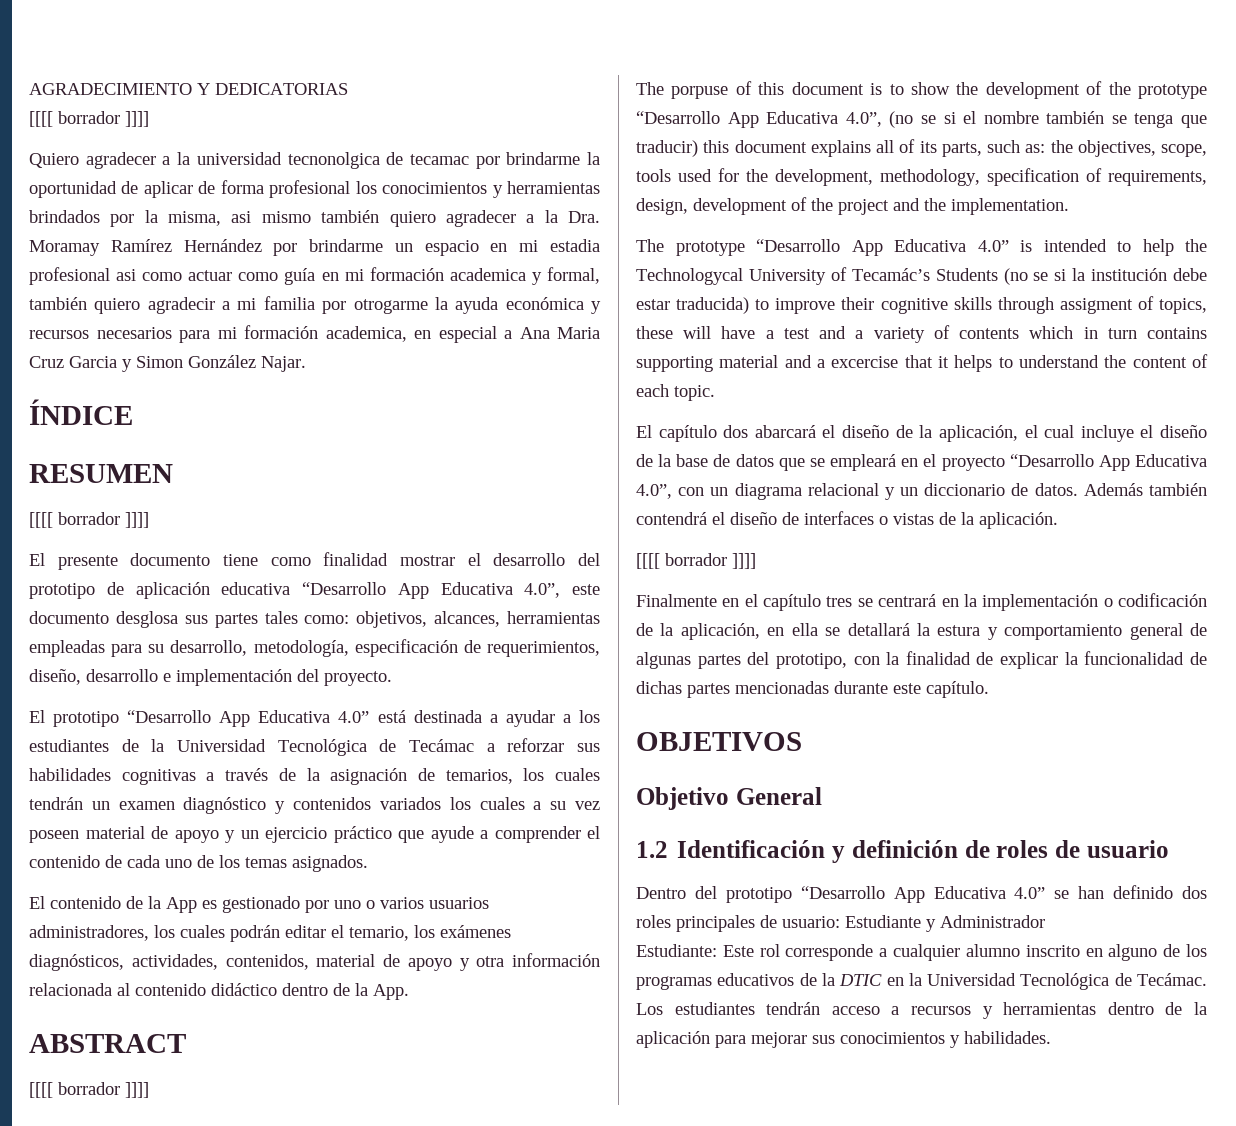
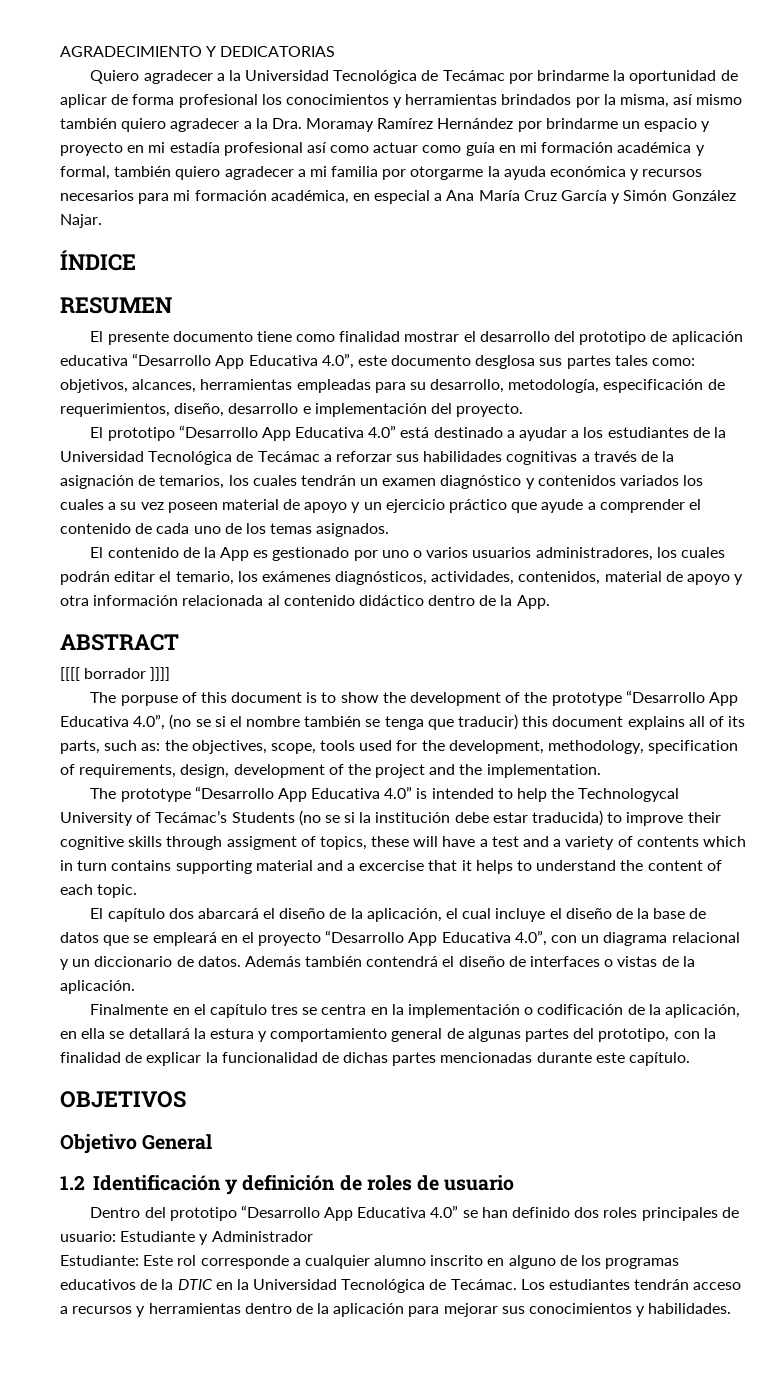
  AGRADECIMIENTO Y DEDICATORIAS
- [[[[ borrador ]]]]
- Quiero agradecer a la universidad tecnonolgica de tecamac por brindarme la oportunidad de aplicar de forma profesional los conocimientos y herramientas brindados por la misma, asi mismo también quiero agradecer a la Dra. Moramay Ramírez Hernández por brindarme un espacio en mi estadia profesional asi como actuar como guía en mi formación academica y formal, también quiero agradecir a mi familia por otrogarme la ayuda económica y recursos necesarios para mi formación academica, en especial a Ana Maria Cruz Garcia y Simon González Najar.
+ Quiero agradecer a la Universidad Tecnológica de Tecámac por brindarme la oportunidad de aplicar de forma profesional los conocimientos y herramientas brindados por la misma, así mismo también quiero agradecer a la Dra. Moramay Ramírez Hernández por brindarme un espacio y proyecto en mi estadía profesional así como actuar como guía en mi formación académica y formal, también quiero agradecer a mi familia por otorgarme la ayuda económica y recursos necesarios para mi formación académica, en especial a Ana María Cruz García y Simón González Najar.
  RESUMEN
- [[[[ borrador ]]]]
- El prototipo “Desarrollo App Educativa 4.0” está destinada a ayudar a los estudiantes de la Universidad Tecnológica de Tecámac a reforzar sus habilidades cognitivas a través de la asignación de temarios, los cuales tendrán un examen diagnóstico y contenidos variados los cuales a su vez poseen material de apoyo y un ejercicio práctico que ayude a comprender el contenido de cada uno de los temas asignados.
+ El prototipo “Desarrollo App Educativa 4.0” está destinado a ayudar a los estudiantes de la Universidad Tecnológica de Tecámac a reforzar sus habilidades cognitivas a través de la asignación de temarios, los cuales tendrán un examen diagnóstico y contenidos variados los cuales a su vez poseen material de apoyo y un ejercicio práctico que ayude a comprender el contenido de cada uno de los temas asignados.
- The prototype “Desarrollo App Educativa 4.0” is intended to help the Technologycal University of Tecamác’s Students (no se si la institución debe estar traducida) to improve their cognitive skills through assigment of topics, these will have a test and a variety of contents which in turn contains supporting material and a excercise that it helps to understand the content of each topic.
+ The prototype “Desarrollo App Educativa 4.0” is intended to help the Technologycal University of Tecámac’s Students (no se si la institución debe estar traducida) to improve their cognitive skills through assigment of topics, these will have a test and a variety of contents which in turn contains supporting material and a excercise that it helps to understand the content of each topic.
  Además también contendrá el diseño de interfaces o vistas de la aplicación.
- [[[[ borrador ]]]]
- Finalmente en el capítulo tres se centrará en la implementación o codificación de la aplicación, en ella se detallará la estura y comportamiento general de algunas partes del prototipo, con la finalidad de explicar la funcionalidad de dichas partes mencionadas durante este capítulo.
+ Finalmente en el capítulo tres se centra en la implementación o codificación de la aplicación, en ella se detallará la estura y comportamiento general de algunas partes del prototipo, con la finalidad de explicar la funcionalidad de dichas partes mencionadas durante este capítulo.

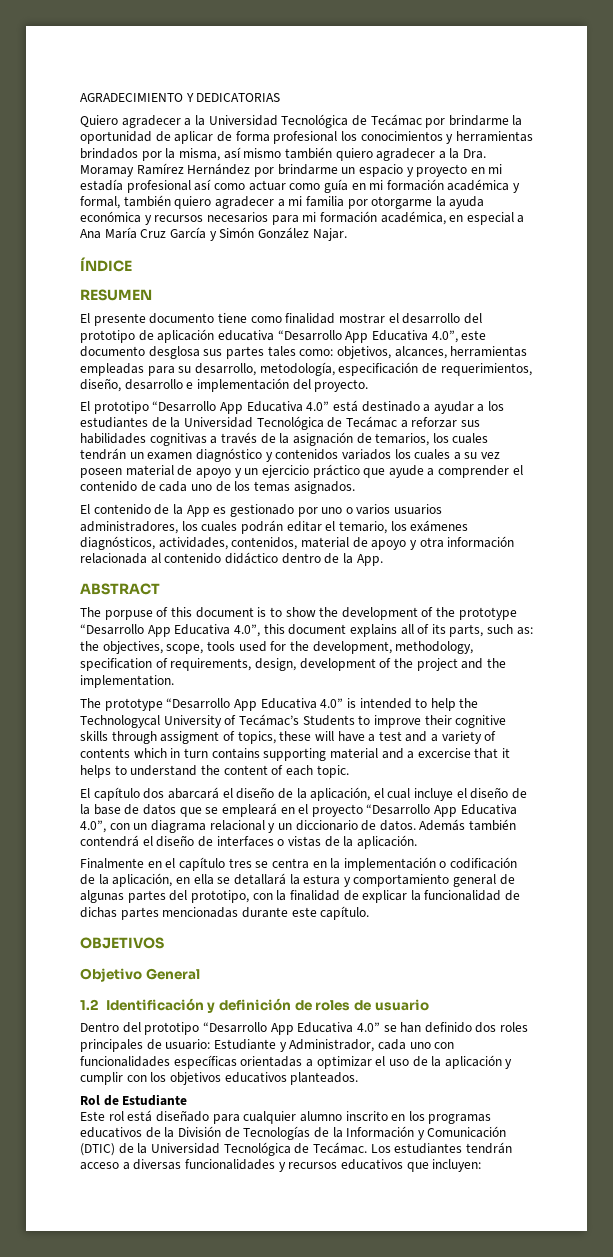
- [[[[ borrador ]]]]
- The porpuse of this document is to show the development of the prototype “Desarrollo App Educativa 4.0”, (no se si el nombre también se tenga que traducir) this document explains all of its parts, such as: the objectives, scope, tools used for the development, methodology, specification of requirements, design, development of the project and the implementation.
+ The porpuse of this document is to show the development of the prototype “Desarrollo App Educativa 4.0”, this document explains all of its parts, such as: the objectives, scope, tools used for the development, methodology, specification of requirements, design, development of the project and the implementation.
- The prototype “Desarrollo App Educativa 4.0” is intended to help the Technologycal University of Tecámac’s Students (no se si la institución debe estar traducida) to improve their cognitive skills through assigment of topics, these will have a test and a variety of contents which in turn contains supporting material and a excercise that it helps to understand the content of each topic.
+ The prototype “Desarrollo App Educativa 4.0” is intended to help the Technologycal University of Tecámac’s Students to improve their cognitive skills through assigment of topics, these will have a test and a variety of contents which in turn contains supporting material and a excercise that it helps to understand the content of each topic.
- Dentro del prototipo “Desarrollo App Educativa 4.0” se han definido dos roles principales de usuario: Estudiante y Administrador
- Estudiante: Este rol corresponde a cualquier alumno inscrito en alguno de los programas educativos de la DTIC en la Universidad Tecnológica de Tecámac.
+ Dentro del prototipo “Desarrollo App Educativa 4.0” se han definido dos roles principales de usuario: Estudiante y Administrador, cada uno con funcionalidades específicas orientadas a optimizar el uso de la aplicación y cumplir con los objetivos educativos planteados.
+ Rol de Estudiante
+ Este rol está diseñado para cualquier alumno inscrito en los programas educativos de la División de Tecnologías de la Información y Comunicación (DTIC) de la Universidad Tecnológica de Tecámac.
- Los estudiantes tendrán acceso a recursos y herramientas dentro de la aplicación para mejorar sus conocimientos y habilidades.
+ Los estudiantes tendrán acceso a diversas funcionalidades y recursos educativos que incluyen:

